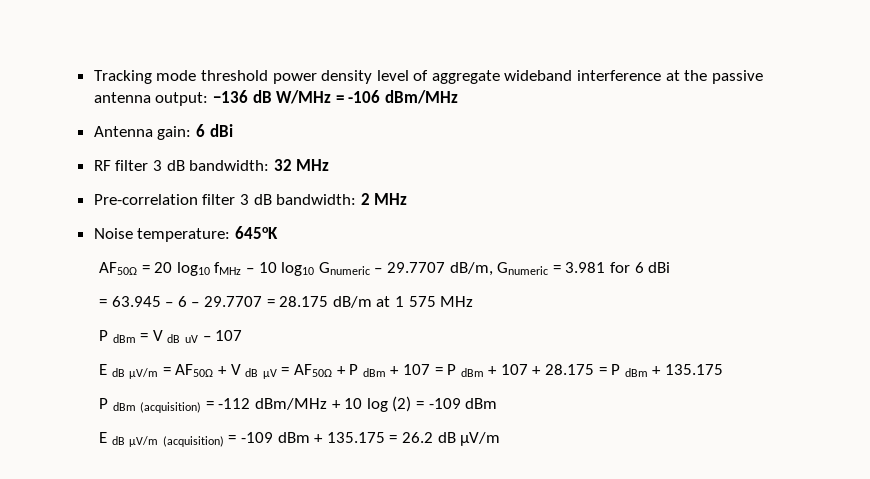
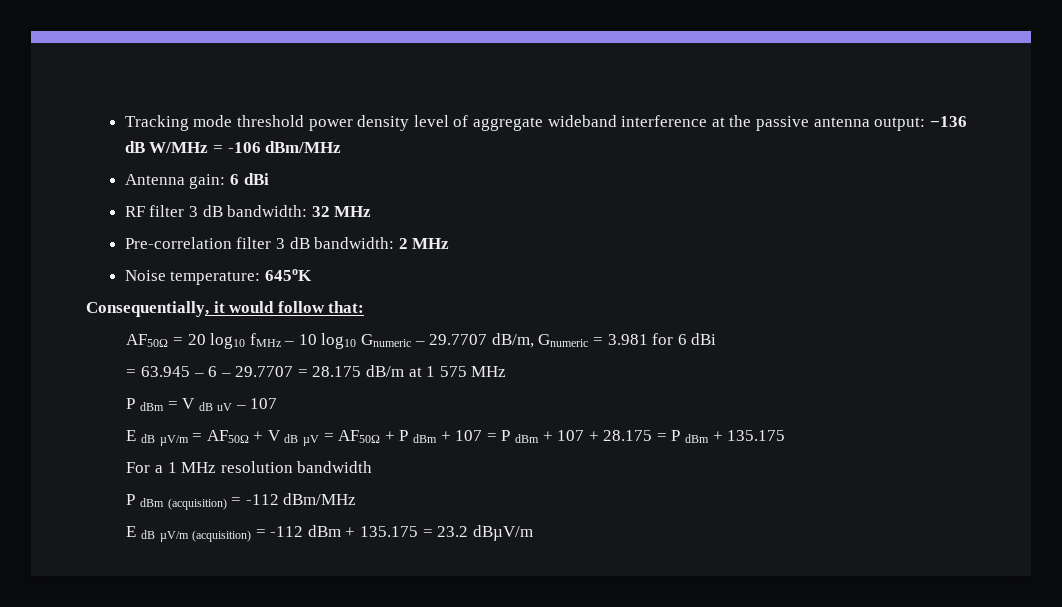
+ Consequentially, it would follow that:
+ For a 1 MHz resolution bandwidth
- P dBm (acquisition) = -112 dBm/MHz + 10 log (2) = -109 dBm
+ P dBm (acquisition) = -112 dBm/MHz
- E dB µV/m (acquisition) = -109 dBm + 135.175 = 26.2 dB µV/m
+ E dB µV/m (acquisition) = -112 dBm + 135.175 = 23.2 dBµV/m

